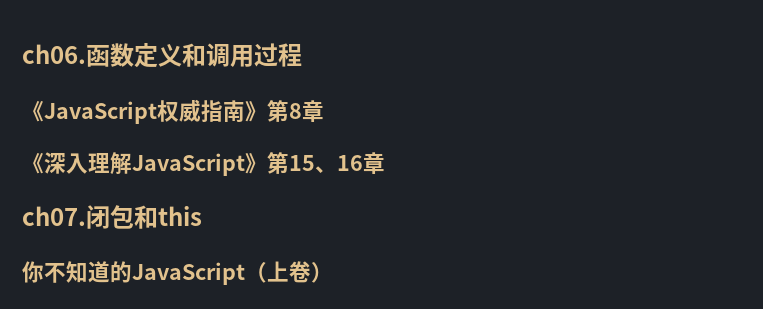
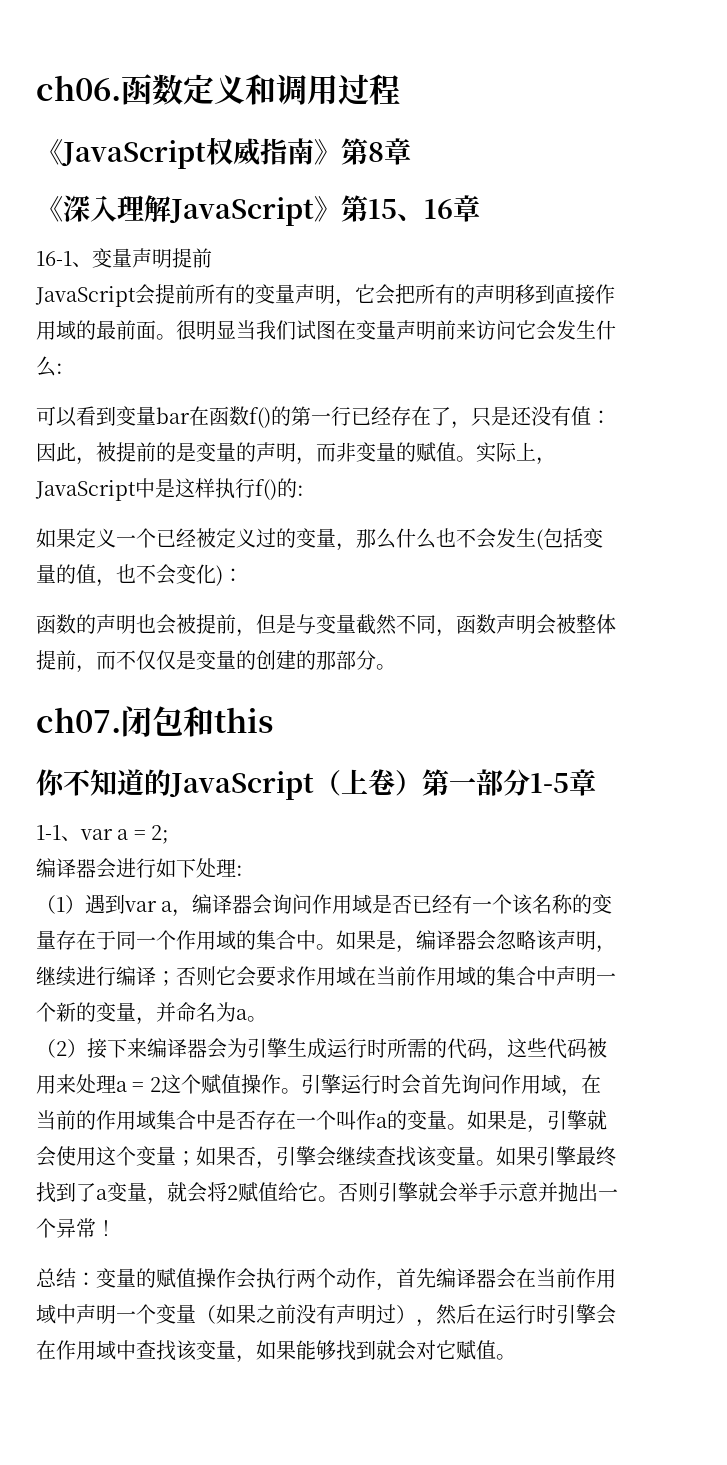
+ 16-1、变量声明提前
+ JavaScript会提前所有的变量声明，它会把所有的声明移到直接作用域的最前面。很明显当我们试图在变量声明前来访问它会发生什么:
+ 可以看到变量bar在函数f()的第一行已经存在了，只是还没有值：因此，被提前的是变量的声明，而非变量的赋值。实际上，JavaScript中是这样执行f()的:
+ 如果定义一个已经被定义过的变量，那么什么也不会发生(包括变量的值，也不会变化)：
+ 函数的声明也会被提前，但是与变量截然不同，函数声明会被整体提前，而不仅仅是变量的创建的那部分。
- 你不知道的JavaScript（上卷）
+ 你不知道的JavaScript（上卷）第一部分1-5章
+ 1-1、var a = 2;
+ 编译器会进行如下处理:
+ （1）遇到var a，编译器会询问作用域是否已经有一个该名称的变量存在于同一个作用域的集合中。如果是，编译器会忽略该声明，继续进行编译；否则它会要求作用域在当前作用域的集合中声明一个新的变量，并命名为a。
+ （2）接下来编译器会为引擎生成运行时所需的代码，这些代码被用来处理a = 2这个赋值操作。引擎运行时会首先询问作用域，在当前的作用域集合中是否存在一个叫作a的变量。如果是，引擎就会使用这个变量；如果否，引擎会继续查找该变量。如果引擎最终找到了a变量，就会将2赋值给它。否则引擎就会举手示意并抛出一个异常！
+ 总结：变量的赋值操作会执行两个动作，首先编译器会在当前作用域中声明一个变量（如果之前没有声明过），然后在运行时引擎会在作用域中查找该变量，如果能够找到就会对它赋值。

